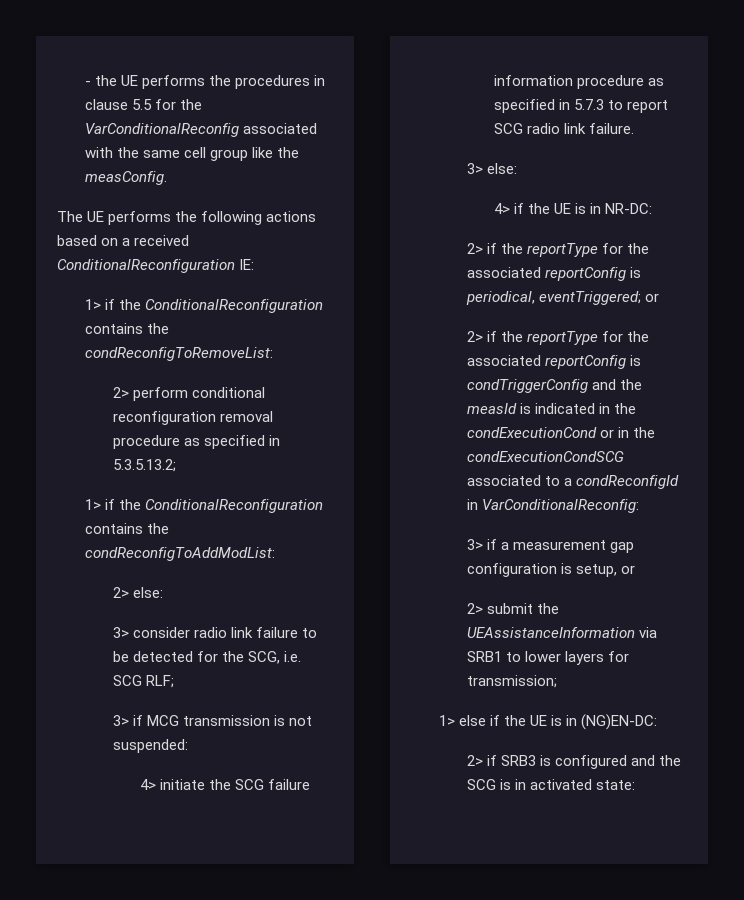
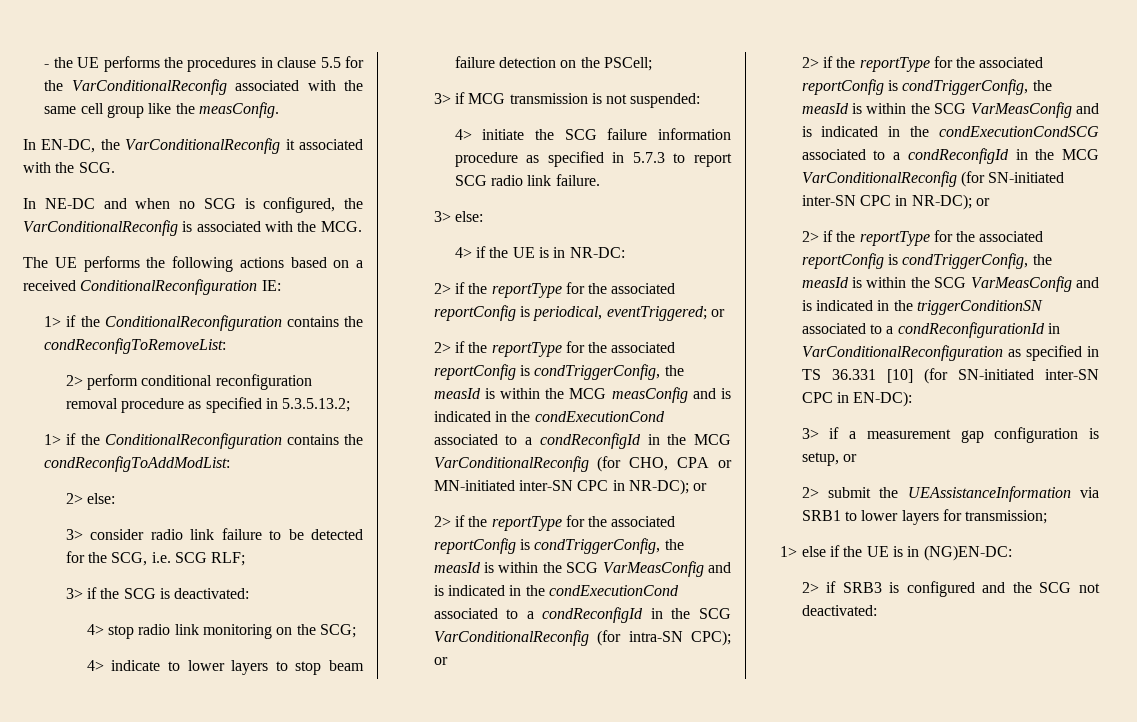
+ In EN-DC, the VarConditionalReconfig it associated with the SCG.
+ In NE-DC and when no SCG is configured, the VarConditionalReconfig is associated with the MCG.
+ 3> if the SCG is deactivated:
+ 4> stop radio link monitoring on the SCG;
+ 4> indicate to lower layers to stop beam failure detection on the PSCell;
- 2> if the reportType for the associated reportConfig is condTriggerConfig and the measId is indicated in the condExecutionCond or in the condExecutionCondSCG associated to a condReconfigId in VarConditionalReconfig:
+ 2> if the reportType for the associated reportConfig is condTriggerConfig, the measId is within the MCG measConfig and is indicated in the condExecutionCond associated to a condReconfigId in the MCG VarConditionalReconfig (for CHO, CPA or MN-initiated inter-SN CPC in NR-DC); or
+ 2> if the reportType for the associated reportConfig is condTriggerConfig, the measId is within the SCG VarMeasConfig and is indicated in the condExecutionCond associated to a condReconfigId in the SCG VarConditionalReconfig (for intra-SN CPC); or
+ 2> if the reportType for the associated reportConfig is condTriggerConfig, the measId is within the SCG VarMeasConfig and is indicated in the condExecutionCondSCG associated to a condReconfigId in the MCG VarConditionalReconfig (for SN-initiated inter-SN CPC in NR-DC); or
+ 2> if the reportType for the associated reportConfig is condTriggerConfig, the measId is within the SCG VarMeasConfig and is indicated in the triggerConditionSN associated to a condReconfigurationId in VarConditionalReconfiguration as specified in TS 36.331 [10] (for SN-initiated inter-SN CPC in EN-DC):
- 2> if SRB3 is configured and the SCG is in activated state:
+ 2> if SRB3 is configured and the SCG not deactivated:

